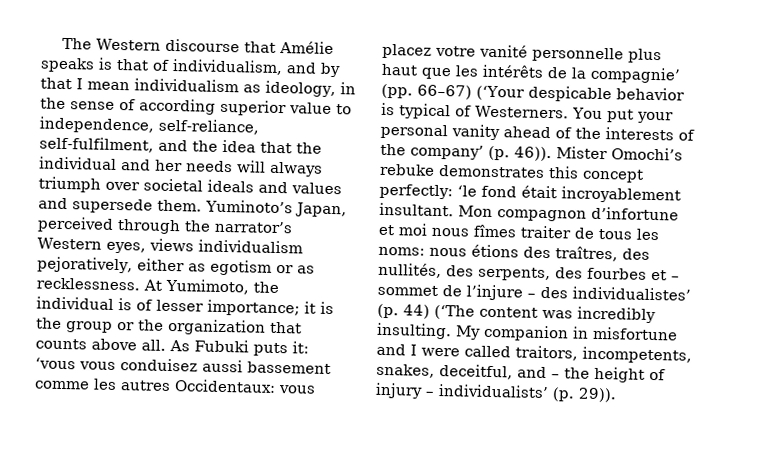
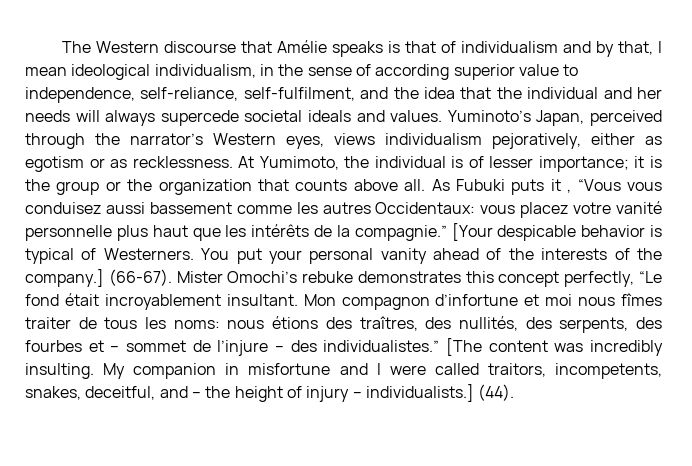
- The Western discourse that Amélie speaks is that of individualism, and by that I mean individualism as ideology, in the sense of according superior value to independence, self-reliance, self-fulfilment, and the idea that the individual and her needs will always triumph over societal ideals and values and supersede them.
+ The Western discourse that Amélie speaks is that of individualism and by that, I mean ideological individualism, in the sense of according superior value to independence, self-reliance, self-fulfilment, and the idea that the individual and her needs will always supercede societal ideals and values.
- As Fubuki puts it: ‘vous vous conduisez aussi bassement comme les autres Occidentaux: vous placez votre vanité personnelle plus haut que les intérêts de la compagnie’ (pp. 66–67) (‘Your despicable behavior is typical of Westerners.
+ As Fubuki puts it , “Vous vous conduisez aussi bassement comme les autres Occidentaux: vous placez votre vanité personnelle plus haut que les intérêts de la compagnie.” [Your despicable behavior is typical of Westerners.
- You put your personal vanity ahead of the interests of the company’ (p. 46)).
+ You put your personal vanity ahead of the interests of the company.] (66-67).
- Mister Omochi’s rebuke demonstrates this concept perfectly: ‘le fond était incroyablement insultant.
+ Mister Omochi’s rebuke demonstrates this concept perfectly, “Le fond était incroyablement insultant.
- Mon compagnon d’infortune et moi nous fîmes traiter de tous les noms: nous étions des traîtres, des nullités, des serpents, des fourbes et – sommet de l’injure – des individualistes’ (p. 44) (‘The content was incredibly insulting.
+ Mon compagnon d’infortune et moi nous fîmes traiter de tous les noms: nous étions des traîtres, des nullités, des serpents, des fourbes et – sommet de l’injure – des individualistes.” [The content was incredibly insulting.
- My companion in misfortune and I were called traitors, incompetents, snakes, deceitful, and – the height of injury – individualists’ (p. 29)).
+ My companion in misfortune and I were called traitors, incompetents, snakes, deceitful, and – the height of injury – individualists.] (44).

